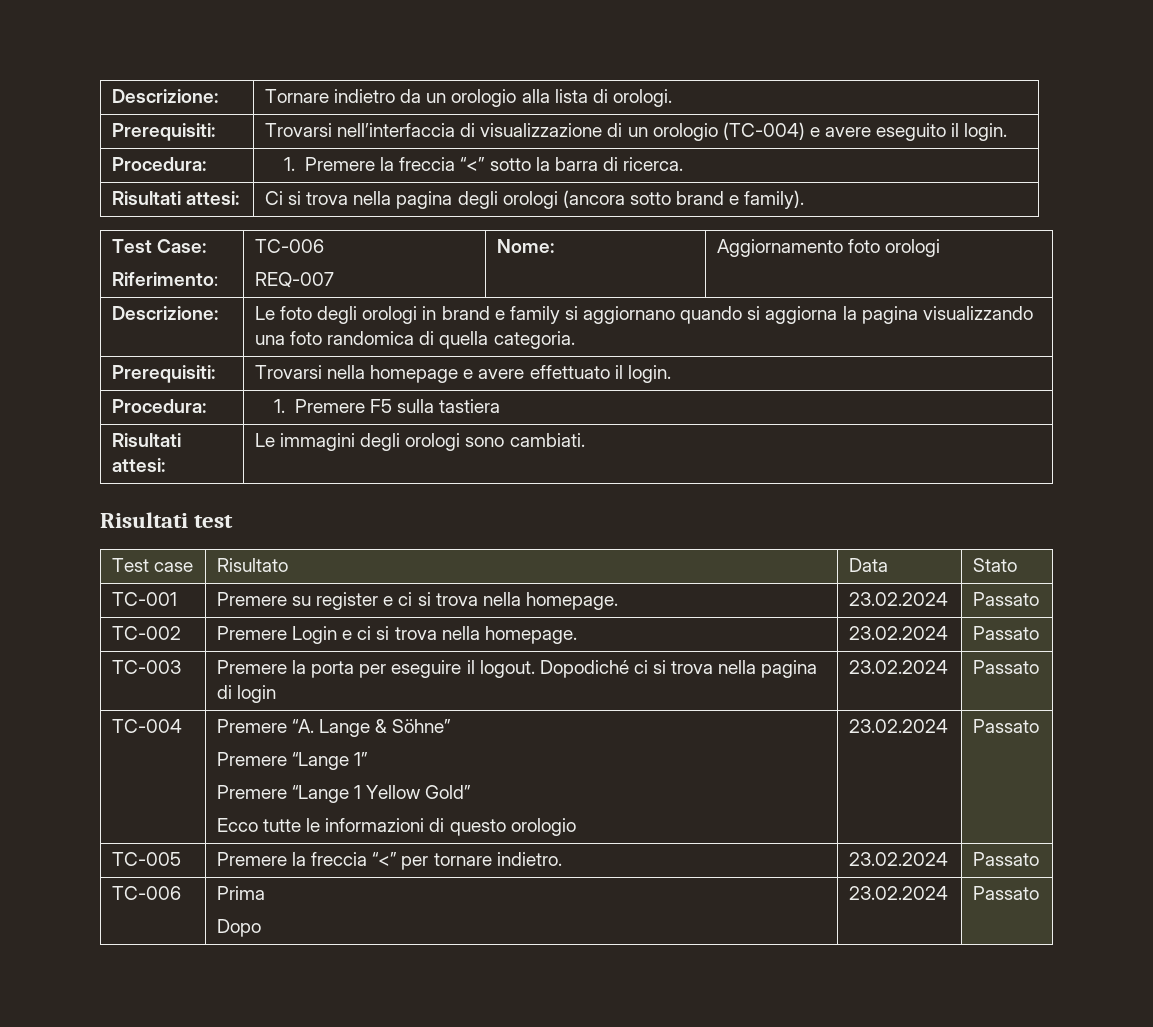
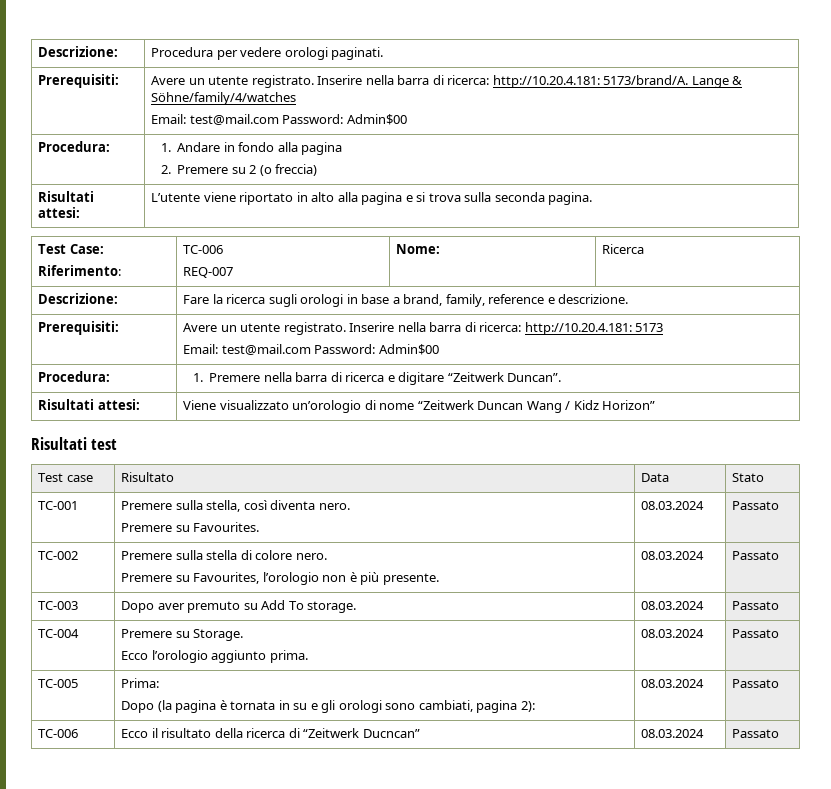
- Descrizione: | Tornare indietro da un orologio alla lista di orologi.
- Prerequisiti: | Trovarsi nell’interfaccia di visualizzazione di un orologio (TC-004) e avere eseguito il login.
- Procedura: | 1. Premere la freccia “<” sotto la barra di ricerca.
- Risultati attesi: | Ci si trova nella pagina degli orologi (ancora sotto brand e family).
+ Descrizione: | Procedura per vedere orologi paginati.
+ Prerequisiti: | Avere un utente registrato. Inserire nella barra di ricerca: http://10.20.4.181: 5173/brand/A. Lange & Söhne/family/4/watches
+ Email: test@mail.com Password: Admin$00
+ Procedura: | 1. Andare in fondo alla pagina
+ 2. Premere su 2 (o freccia)
+ Risultati attesi: | L’utente viene riportato in alto alla pagina e si trova sulla seconda pagina.
  Test Case:
  Riferimento: | TC-006
- REQ-007 | Nome: | Aggiornamento foto orologi
- Descrizione: | Le foto degli orologi in brand e family si aggiornano quando si aggiorna la pagina visualizzando una foto randomica di quella categoria.
- Prerequisiti: | Trovarsi nella homepage e avere effettuato il login.
- Procedura: | 1. Premere F5 sulla tastiera
- Risultati attesi: | Le immagini degli orologi sono cambiati.
+ REQ-007 | Nome: | Ricerca
+ Descrizione: | Fare la ricerca sugli orologi in base a brand, family, reference e descrizione.
+ Prerequisiti: | Avere un utente registrato. Inserire nella barra di ricerca: http://10.20.4.181: 5173
+ Email: test@mail.com Password: Admin$00
+ Procedura: | 1. Premere nella barra di ricerca e digitare “Zeitwerk Duncan”.
+ Risultati attesi: | Viene visualizzato un’orologio di nome “Zeitwerk Duncan Wang / Kidz Horizon”
- TC-001 | Premere su register e ci si trova nella homepage. | 23.02.2024 | Passato
- TC-002 | Premere Login e ci si trova nella homepage. | 23.02.2024 | Passato
- TC-003 | Premere la porta per eseguire il logout. Dopodiché ci si trova nella pagina di login | 23.02.2024 | Passato
- TC-004 | Premere “A. Lange & Söhne”
- Premere “Lange 1”
- Premere “Lange 1 Yellow Gold”
- Ecco tutte le informazioni di questo orologio | 23.02.2024 | Passato
- TC-005 | Premere la freccia “<” per tornare indietro. | 23.02.2024 | Passato
- TC-006 | Prima
- Dopo | 23.02.2024 | Passato
+ TC-001 | Premere sulla stella, così diventa nero.
+ Premere su Favourites. | 08.03.2024 | Passato
+ TC-002 | Premere sulla stella di colore nero.
+ Premere su Favourites, l’orologio non è più presente. | 08.03.2024 | Passato
+ TC-003 | Dopo aver premuto su Add To storage. | 08.03.2024 | Passato
+ TC-004 | Premere su Storage.
+ Ecco l’orologio aggiunto prima. | 08.03.2024 | Passato
+ TC-005 | Prima:
+ Dopo (la pagina è tornata in su e gli orologi sono cambiati, pagina 2): | 08.03.2024 | Passato
+ TC-006 | Ecco il risultato della ricerca di “Zeitwerk Ducncan” | 08.03.2024 | Passato

